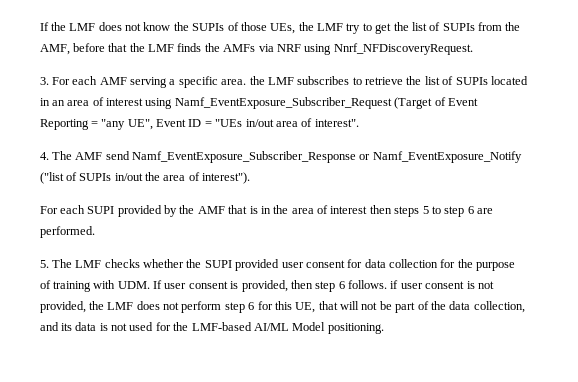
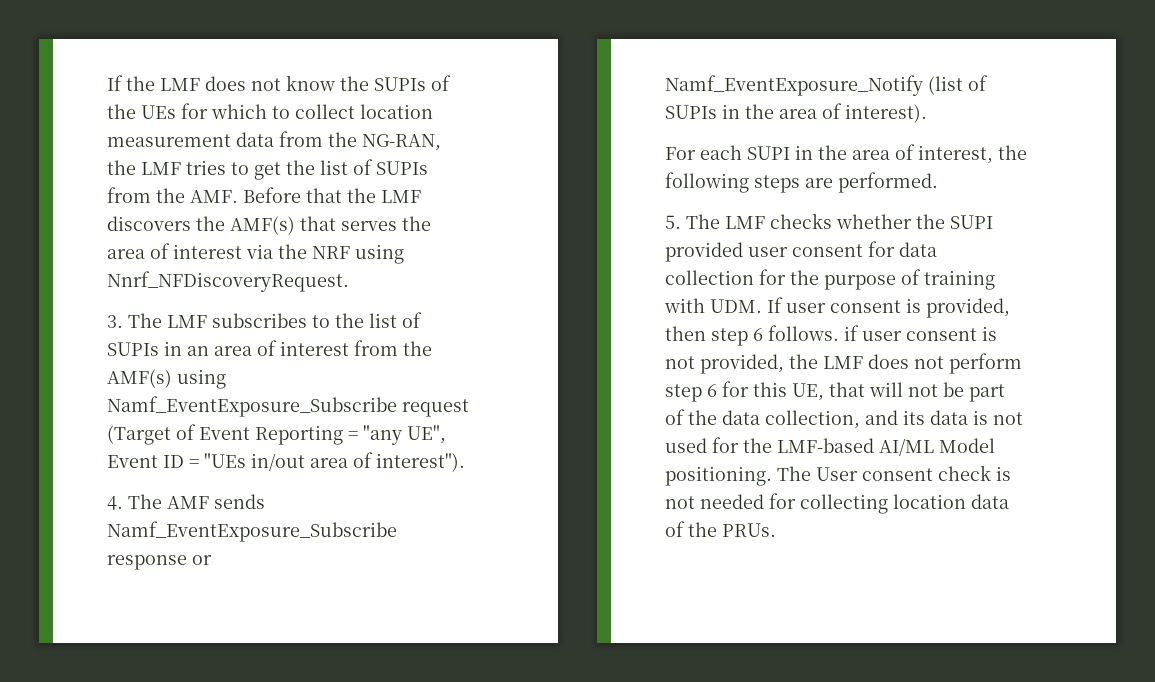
- If the LMF does not know the SUPIs of those UEs, the LMF try to get the list of SUPIs from the AMF, before that the LMF finds the AMFs via NRF using Nnrf_NFDiscoveryRequest.
- 3. For each AMF serving a specific area. the LMF subscribes to retrieve the list of SUPIs located in an area of interest using Namf_EventExposure_Subscriber_Request (Target of Event Reporting = "any UE", Event ID = "UEs in/out area of interest".
+ If the LMF does not know the SUPIs of the UEs for which to collect location measurement data from the NG-RAN, the LMF tries to get the list of SUPIs from the AMF. Before that the LMF discovers the AMF(s) that serves the area of interest via the NRF using Nnrf_NFDiscoveryRequest.
+ 3. The LMF subscribes to the list of SUPIs in an area of interest from the AMF(s) using Namf_EventExposure_Subscribe request (Target of Event Reporting = "any UE", Event ID = "UEs in/out area of interest").
- 4. The AMF send Namf_EventExposure_Subscriber_Response or Namf_EventExposure_Notify ("list of SUPIs in/out the area of interest").
+ 4. The AMF sends Namf_EventExposure_Subscribe response or Namf_EventExposure_Notify (list of SUPIs in the area of interest).
- For each SUPI provided by the AMF that is in the area of interest then steps 5 to step 6 are performed.
+ For each SUPI in the area of interest, the following steps are performed.
+ The User consent check is not needed for collecting location data of the PRUs.

